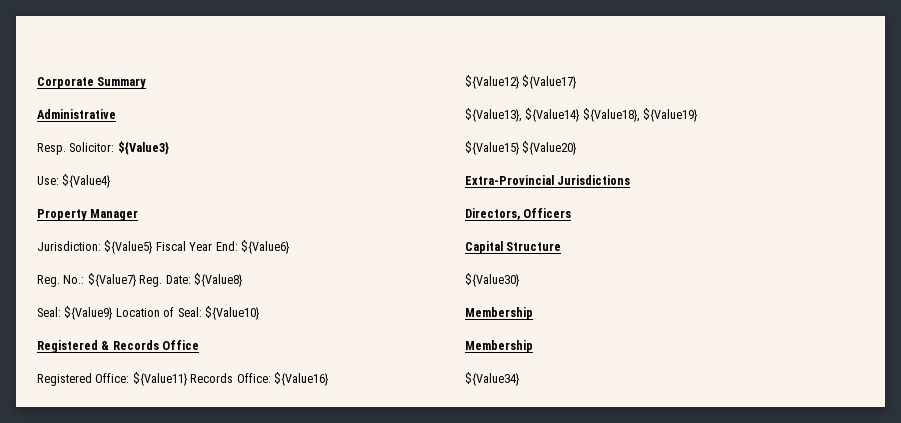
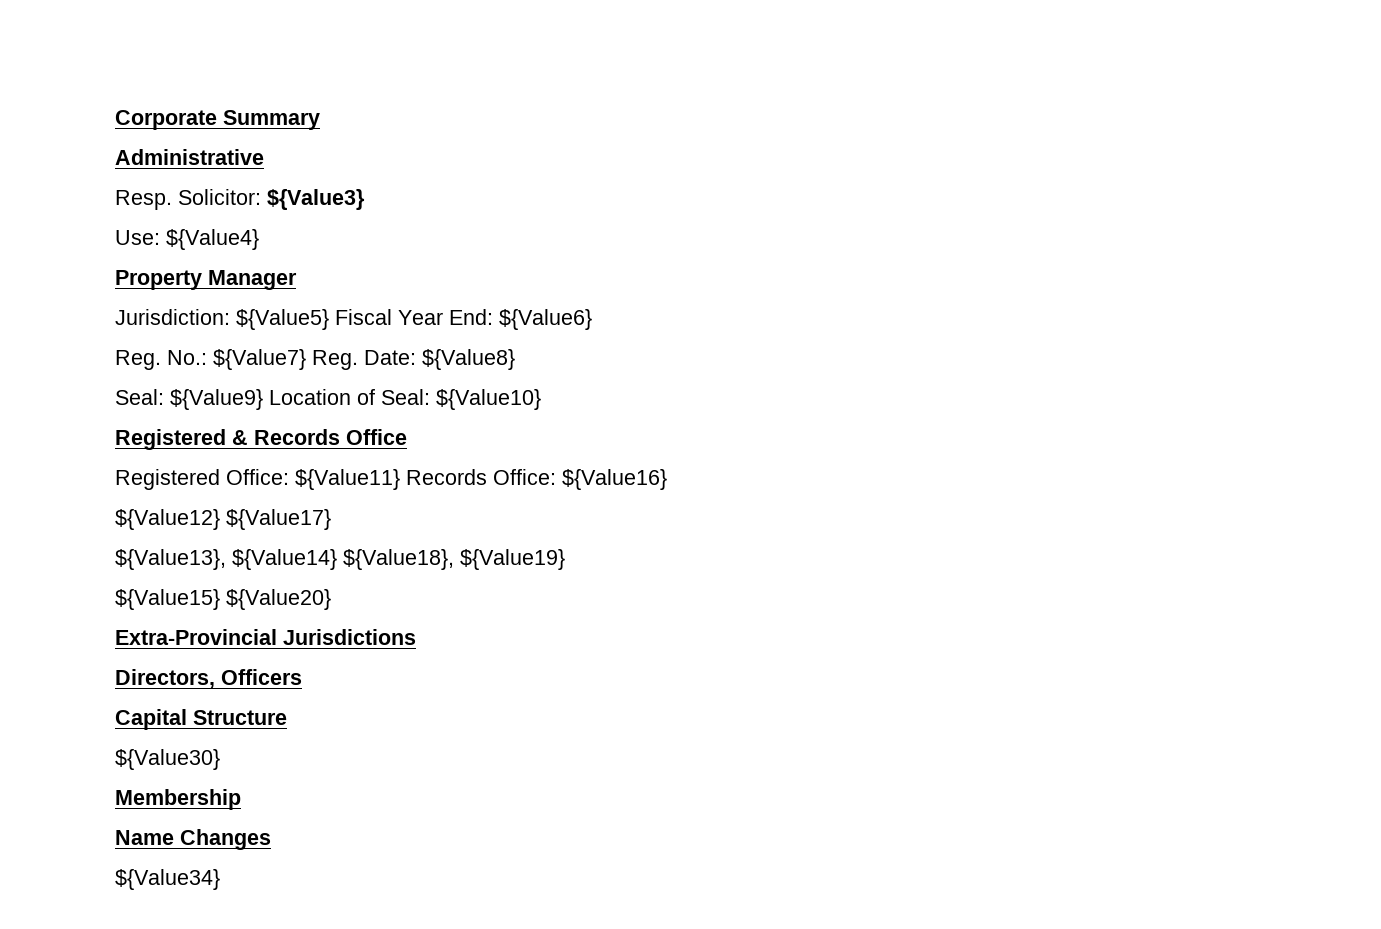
  ${Value30}
  Membership
- Membership
+ Name Changes

